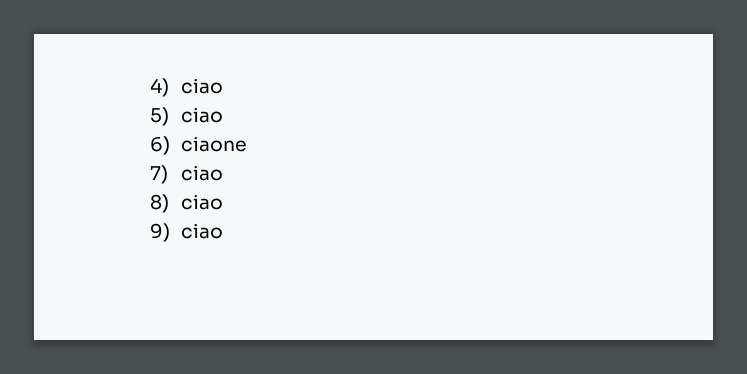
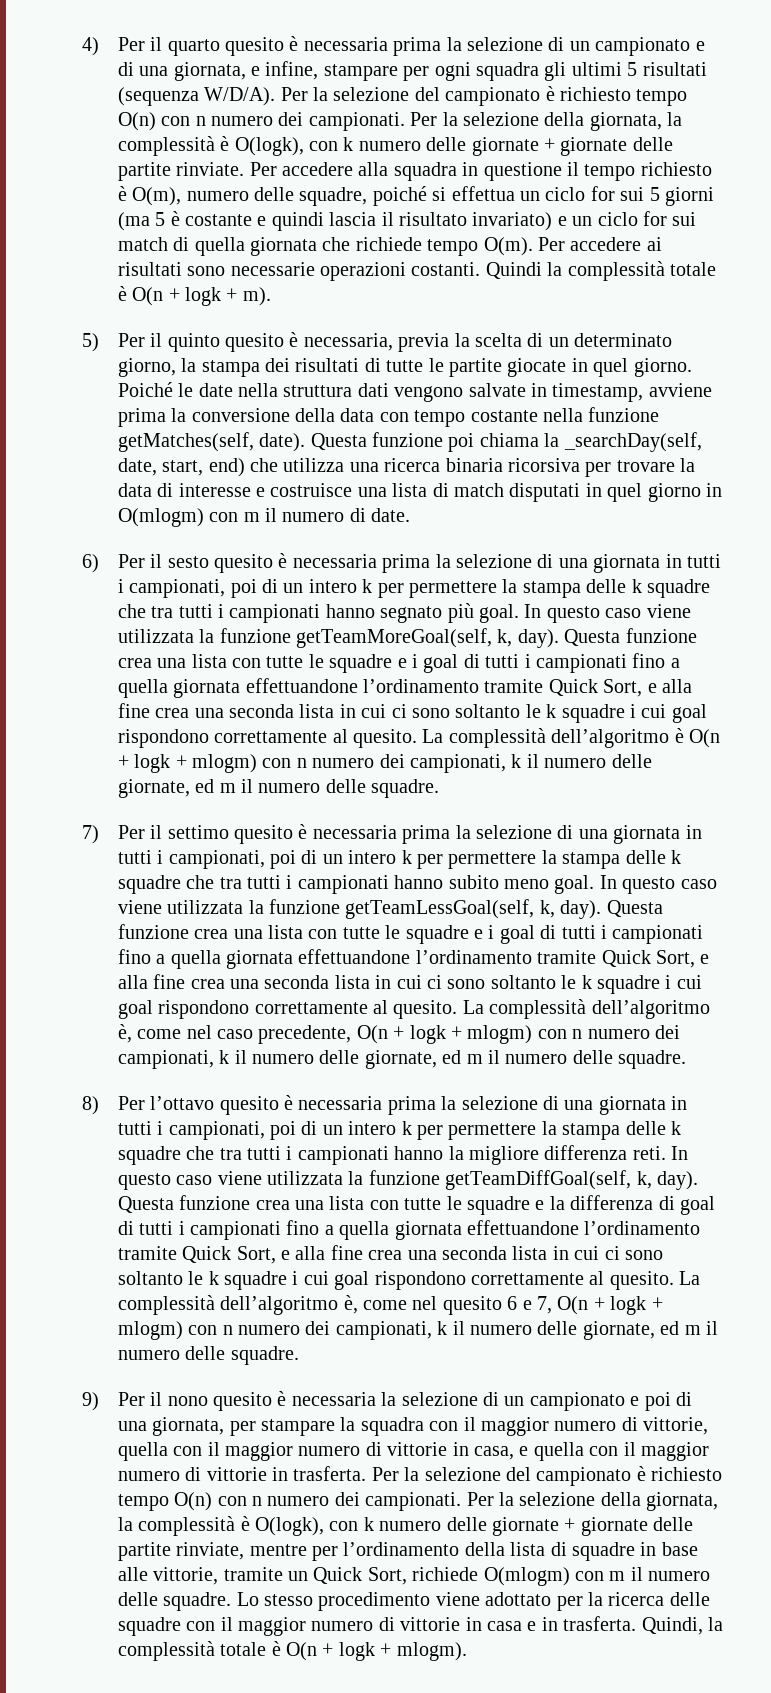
- 4) ciao
- 5) ciao
- 6) ciaone
- 7) ciao
- 8) ciao
- 9) ciao
+ 4) Per il quarto quesito è necessaria prima la selezione di un campionato e di una giornata, e infine, stampare per ogni squadra gli ultimi 5 risultati (sequenza W/D/A). Per la selezione del campionato è richiesto tempo O(n) con n numero dei campionati. Per la selezione della giornata, la complessità è O(logk), con k numero delle giornate + giornate delle partite rinviate. Per accedere alla squadra in questione il tempo richiesto è O(m), numero delle squadre, poiché si effettua un ciclo for sui 5 giorni (ma 5 è costante e quindi lascia il risultato invariato) e un ciclo for sui match di quella giornata che richiede tempo O(m). Per accedere ai risultati sono necessarie operazioni costanti. Quindi la complessità totale è O(n + logk + m).
+ 5) Per il quinto quesito è necessaria, previa la scelta di un determinato giorno, la stampa dei risultati di tutte le partite giocate in quel giorno. Poiché le date nella struttura dati vengono salvate in timestamp, avviene prima la conversione della data con tempo costante nella funzione getMatches(self, date). Questa funzione poi chiama la _searchDay(self, date, start, end) che utilizza una ricerca binaria ricorsiva per trovare la data di interesse e costruisce una lista di match disputati in quel giorno in O(mlogm) con m il numero di date.
+ 6) Per il sesto quesito è necessaria prima la selezione di una giornata in tutti i campionati, poi di un intero k per permettere la stampa delle k squadre che tra tutti i campionati hanno segnato più goal. In questo caso viene utilizzata la funzione getTeamMoreGoal(self, k, day). Questa funzione crea una lista con tutte le squadre e i goal di tutti i campionati fino a quella giornata effettuandone l’ordinamento tramite Quick Sort, e alla fine crea una seconda lista in cui ci sono soltanto le k squadre i cui goal rispondono correttamente al quesito. La complessità dell’algoritmo è O(n + logk + mlogm) con n numero dei campionati, k il numero delle giornate, ed m il numero delle squadre.
+ 7) Per il settimo quesito è necessaria prima la selezione di una giornata in tutti i campionati, poi di un intero k per permettere la stampa delle k squadre che tra tutti i campionati hanno subito meno goal. In questo caso viene utilizzata la funzione getTeamLessGoal(self, k, day). Questa funzione crea una lista con tutte le squadre e i goal di tutti i campionati fino a quella giornata effettuandone l’ordinamento tramite Quick Sort, e alla fine crea una seconda lista in cui ci sono soltanto le k squadre i cui goal rispondono correttamente al quesito. La complessità dell’algoritmo è, come nel caso precedente, O(n + logk + mlogm) con n numero dei campionati, k il numero delle giornate, ed m il numero delle squadre.
+ 8) Per l’ottavo quesito è necessaria prima la selezione di una giornata in tutti i campionati, poi di un intero k per permettere la stampa delle k squadre che tra tutti i campionati hanno la migliore differenza reti. In questo caso viene utilizzata la funzione getTeamDiffGoal(self, k, day). Questa funzione crea una lista con tutte le squadre e la differenza di goal di tutti i campionati fino a quella giornata effettuandone l’ordinamento tramite Quick Sort, e alla fine crea una seconda lista in cui ci sono soltanto le k squadre i cui goal rispondono correttamente al quesito. La complessità dell’algoritmo è, come nel quesito 6 e 7, O(n + logk + mlogm) con n numero dei campionati, k il numero delle giornate, ed m il numero delle squadre.
+ 9) Per il nono quesito è necessaria la selezione di un campionato e poi di una giornata, per stampare la squadra con il maggior numero di vittorie, quella con il maggior numero di vittorie in casa, e quella con il maggior numero di vittorie in trasferta. Per la selezione del campionato è richiesto tempo O(n) con n numero dei campionati. Per la selezione della giornata, la complessità è O(logk), con k numero delle giornate + giornate delle partite rinviate, mentre per l’ordinamento della lista di squadre in base alle vittorie, tramite un Quick Sort, richiede O(mlogm) con m il numero delle squadre. Lo stesso procedimento viene adottato per la ricerca delle squadre con il maggior numero di vittorie in casa e in trasferta. Quindi, la complessità totale è O(n + logk + mlogm).

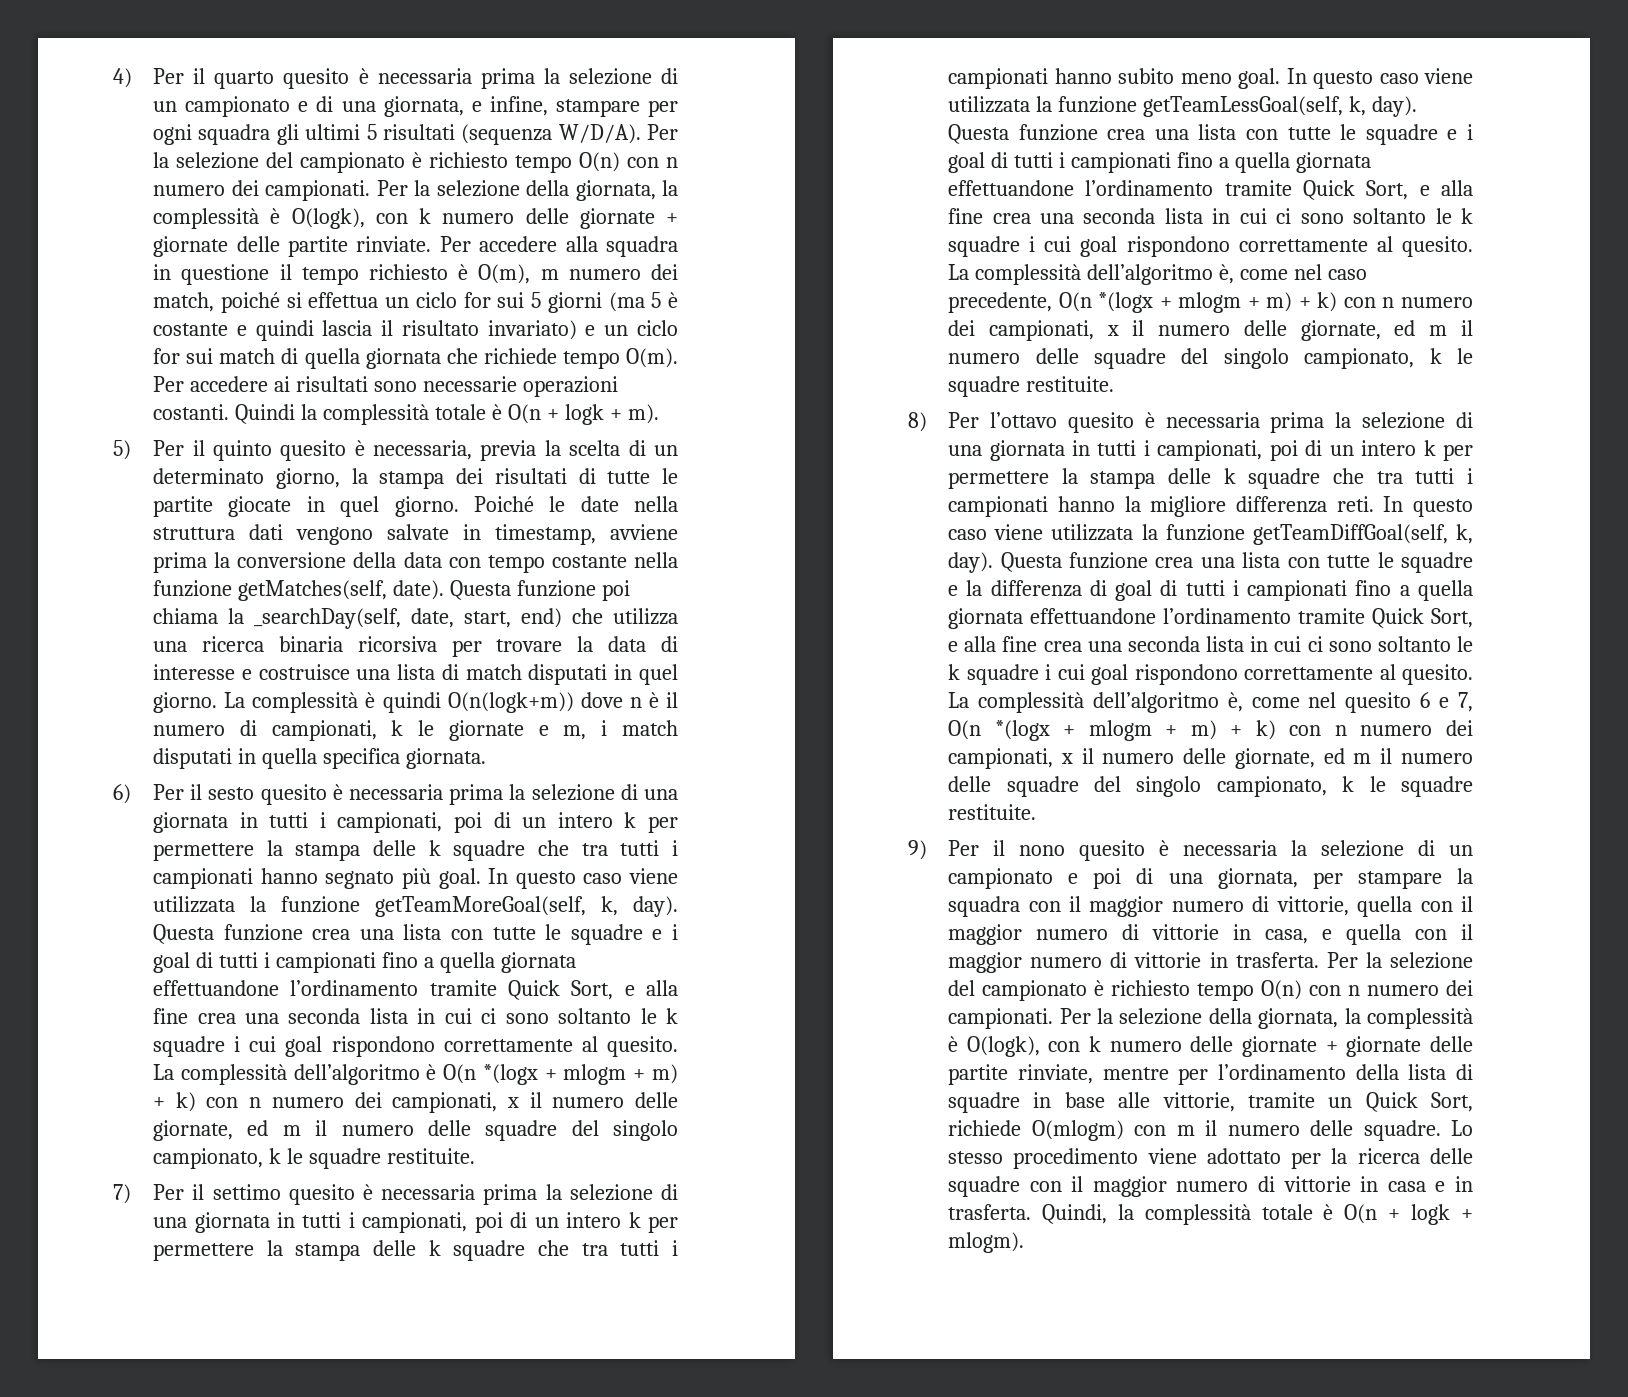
- Per accedere alla squadra in questione il tempo richiesto è O(m), numero delle squadre, poiché si effettua un ciclo for sui 5 giorni (ma 5 è costante e quindi lascia il risultato invariato) e un ciclo for sui match di quella giornata che richiede tempo O(m).
+ Per accedere alla squadra in questione il tempo richiesto è O(m), m numero dei match, poiché si effettua un ciclo for sui 5 giorni (ma 5 è costante e quindi lascia il risultato invariato) e un ciclo for sui match di quella giornata che richiede tempo O(m).
- Questa funzione poi chiama la _searchDay(self, date, start, end) che utilizza una ricerca binaria ricorsiva per trovare la data di interesse e costruisce una lista di match disputati in quel giorno in O(mlogm) con m il numero di date.
+ Questa funzione poi chiama la _searchDay(self, date, start, end) che utilizza una ricerca binaria ricorsiva per trovare la data di interesse e costruisce una lista di match disputati in quel giorno. La complessità è quindi O(n(logk+m)) dove n è il numero di campionati, k le giornate e m, i match disputati in quella specifica giornata.
- La complessità dell’algoritmo è O(n + logk + mlogm) con n numero dei campionati, k il numero delle giornate, ed m il numero delle squadre.
+ La complessità dell’algoritmo è O(n *(logx + mlogm + m) + k) con n numero dei campionati, x il numero delle giornate, ed m il numero delle squadre del singolo campionato, k le squadre restituite.
- La complessità dell’algoritmo è, come nel caso precedente, O(n + logk + mlogm) con n numero dei campionati, k il numero delle giornate, ed m il numero delle squadre.
+ La complessità dell’algoritmo è, come nel caso precedente, O(n *(logx + mlogm + m) + k) con n numero dei campionati, x il numero delle giornate, ed m il numero delle squadre del singolo campionato, k le squadre restituite.
- La complessità dell’algoritmo è, come nel quesito 6 e 7, O(n + logk + mlogm) con n numero dei campionati, k il numero delle giornate, ed m il numero delle squadre.
+ La complessità dell’algoritmo è, come nel quesito 6 e 7, O(n *(logx + mlogm + m) + k) con n numero dei campionati, x il numero delle giornate, ed m il numero delle squadre del singolo campionato, k le squadre restituite.

